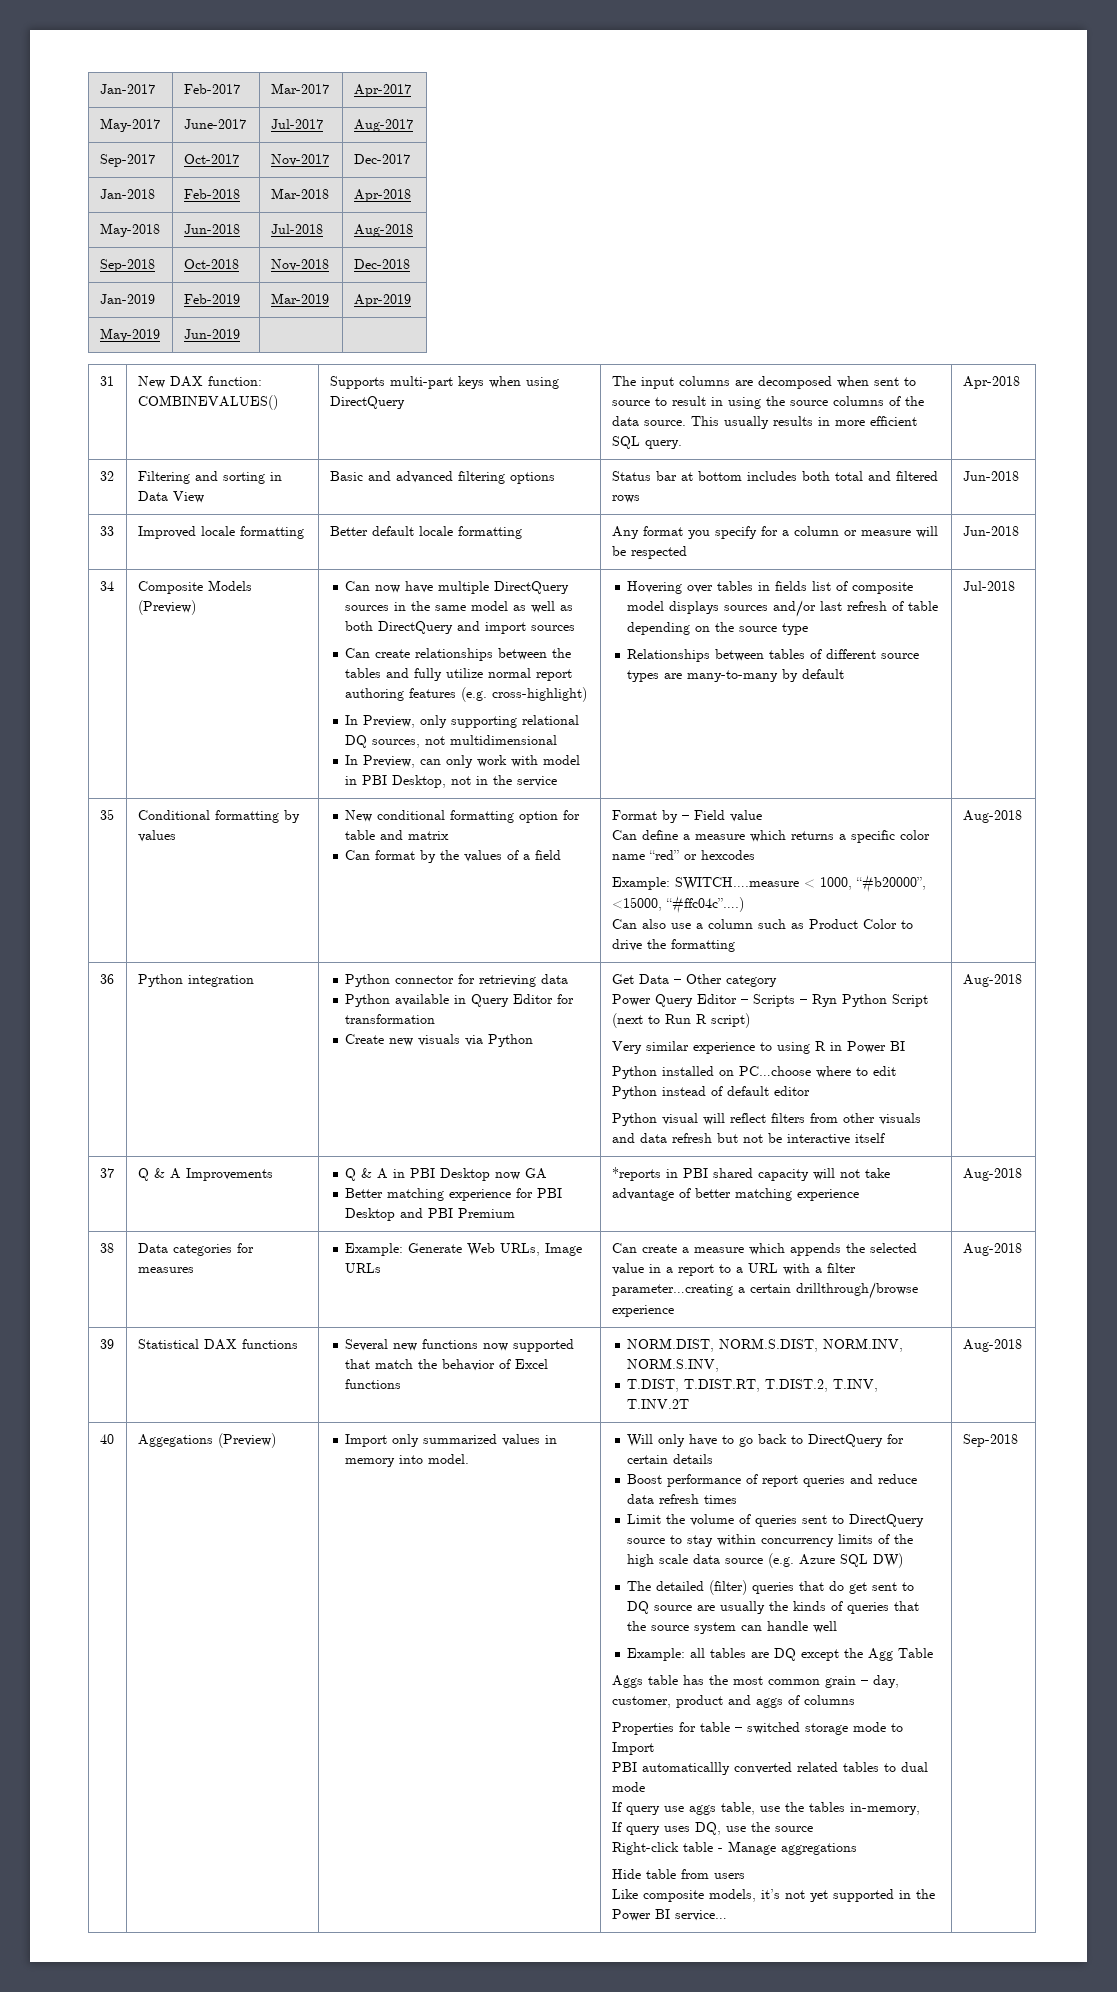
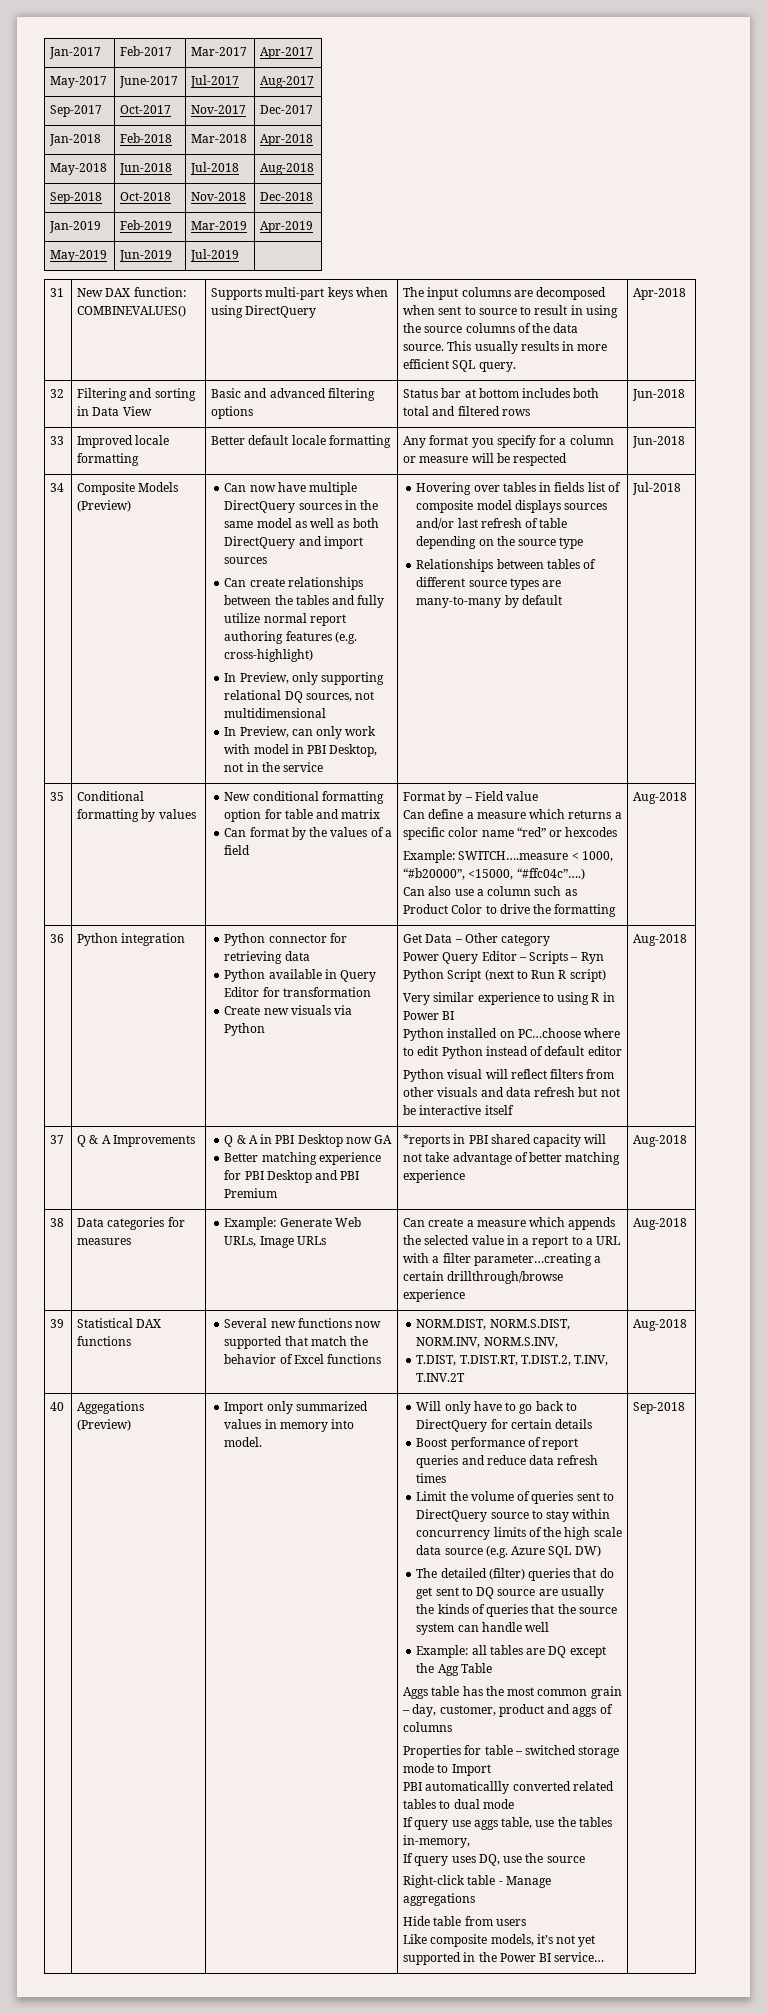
- May-2019 | Jun-2019 | |
+ May-2019 | Jun-2019 | Jul-2019 |

